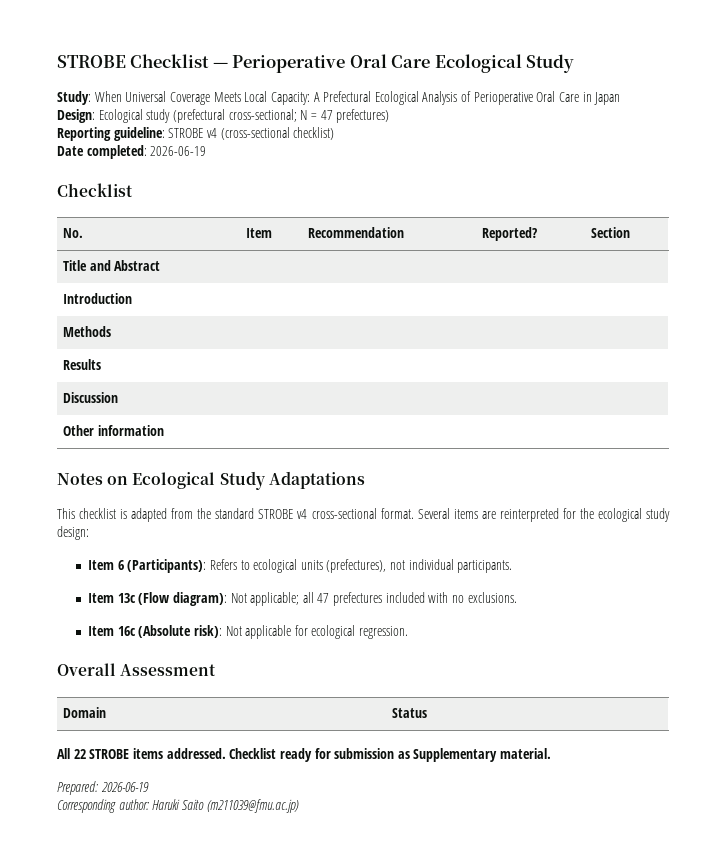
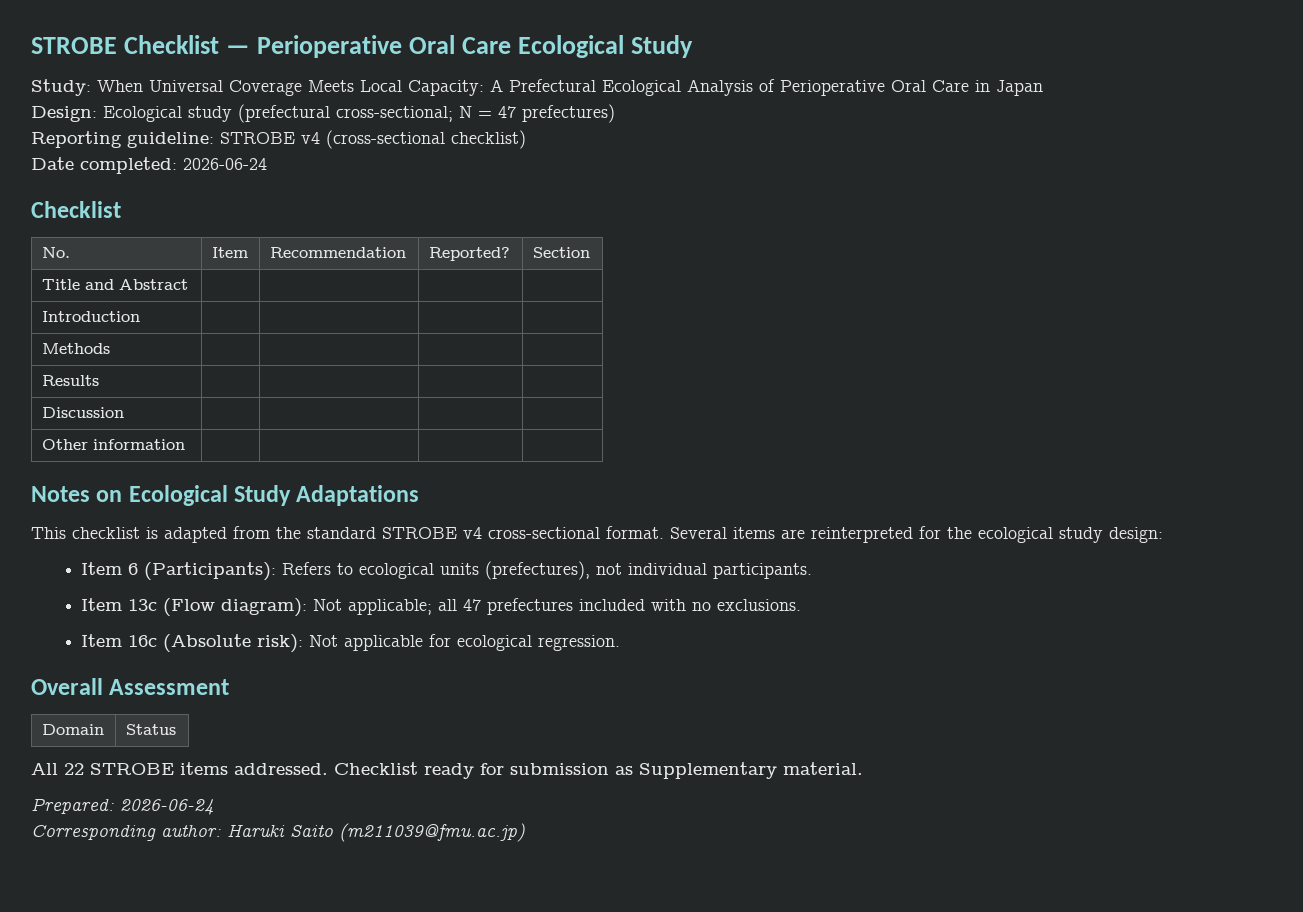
- Date completed: 2026-06-19
+ Date completed: 2026-06-24
- Prepared: 2026-06-19
+ Prepared: 2026-06-24

